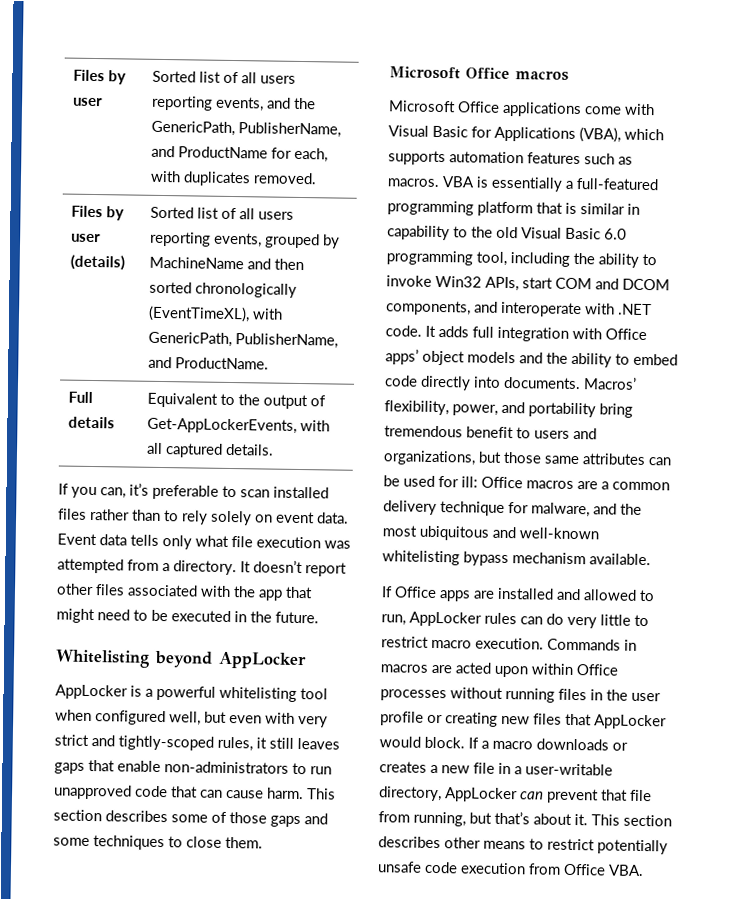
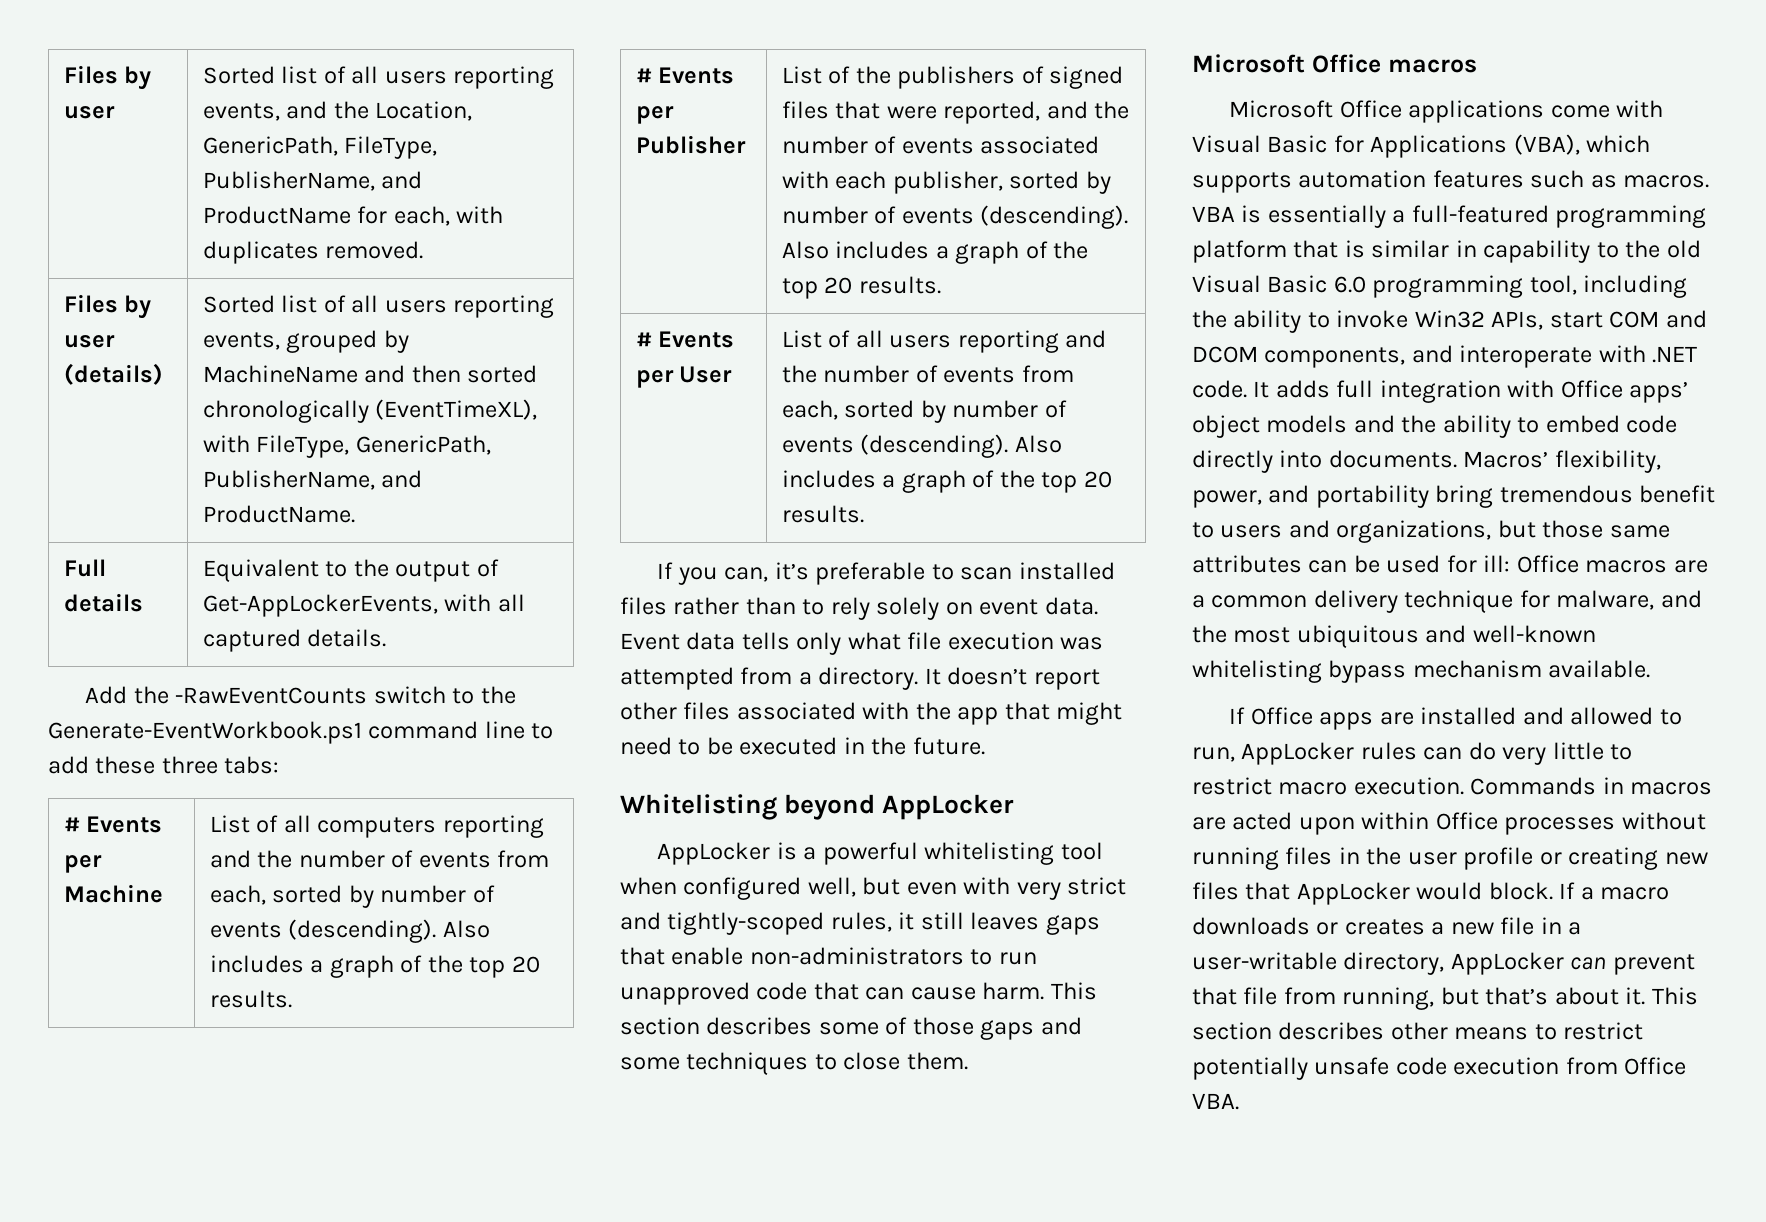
- Files by user | Sorted list of all users reporting events, and the GenericPath, PublisherName, and ProductName for each, with duplicates removed.
+ Files by user | Sorted list of all users reporting events, and the Location, GenericPath, FileType, PublisherName, and ProductName for each, with duplicates removed.
- Files by user (details) | Sorted list of all users reporting events, grouped by MachineName and then sorted chronologically (EventTimeXL), with GenericPath, PublisherName, and ProductName.
+ Files by user (details) | Sorted list of all users reporting events, grouped by MachineName and then sorted chronologically (EventTimeXL), with FileType, GenericPath, PublisherName, and ProductName.
+ Add the -RawEventCounts switch to the Generate-EventWorkbook.ps1 command line to add these three tabs:
+ # Events per Machine | List of all computers reporting and the number of events from each, sorted by number of events (descending). Also includes a graph of the top 20 results.
+ # Events per Publisher | List of the publishers of signed files that were reported, and the number of events associated with each publisher, sorted by number of events (descending). Also includes a graph of the top 20 results.
+ # Events per User | List of all users reporting and the number of events from each, sorted by number of events (descending). Also includes a graph of the top 20 results.

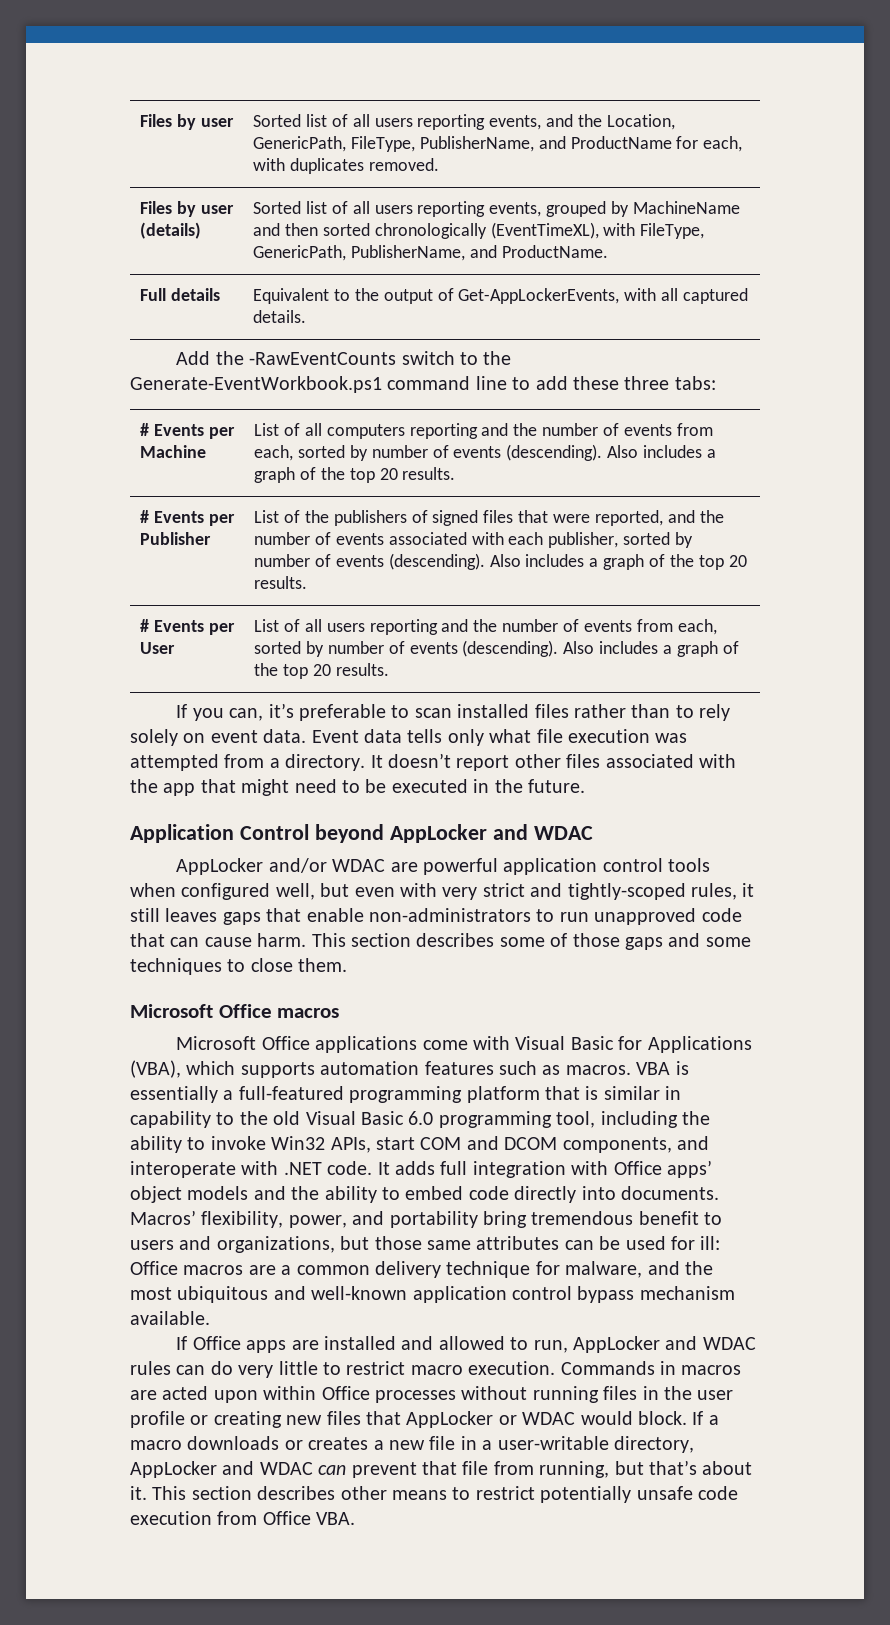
- Whitelisting beyond AppLocker
- AppLocker is a powerful whitelisting tool when configured well, but even with very strict and tightly-scoped rules, it still leaves gaps that enable non-administrators to run unapproved code that can cause harm.
+ Application Control beyond AppLocker and WDAC
+ AppLocker and/or WDAC are powerful application control tools when configured well, but even with very strict and tightly-scoped rules, it still leaves gaps that enable non-administrators to run unapproved code that can cause harm.
- Macros’ flexibility, power, and portability bring tremendous benefit to users and organizations, but those same attributes can be used for ill: Office macros are a common delivery technique for malware, and the most ubiquitous and well-known whitelisting bypass mechanism available.
+ Macros’ flexibility, power, and portability bring tremendous benefit to users and organizations, but those same attributes can be used for ill: Office macros are a common delivery technique for malware, and the most ubiquitous and well-known application control bypass mechanism available.
- If Office apps are installed and allowed to run, AppLocker rules can do very little to restrict macro execution.
+ If Office apps are installed and allowed to run, AppLocker and WDAC rules can do very little to restrict macro execution.
- Commands in macros are acted upon within Office processes without running files in the user profile or creating new files that AppLocker would block.
+ Commands in macros are acted upon within Office processes without running files in the user profile or creating new files that AppLocker or WDAC would block.
- If a macro downloads or creates a new file in a user-writable directory, AppLocker can prevent that file from running, but that’s about it.
+ If a macro downloads or creates a new file in a user-writable directory, AppLocker and WDAC can prevent that file from running, but that’s about it.

